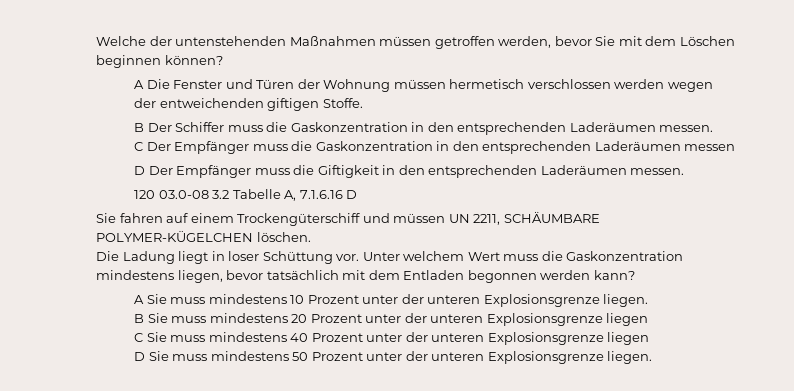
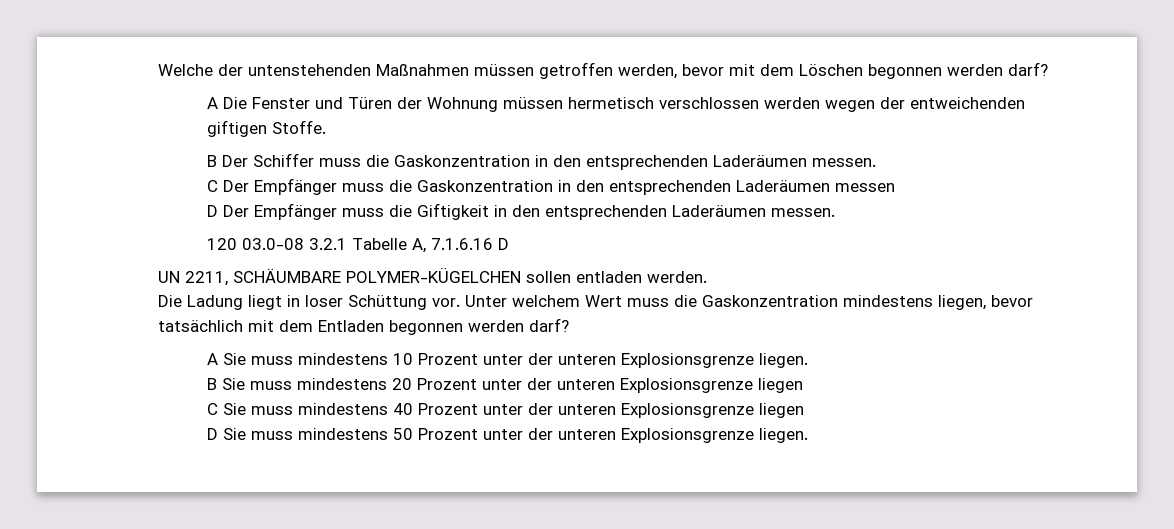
- Welche der untenstehenden Maßnahmen müssen getroffen werden, bevor Sie mit dem Löschen beginnen können?
+ Welche der untenstehenden Maßnahmen müssen getroffen werden, bevor mit dem Löschen begonnen werden darf?
- 120 03.0-08 3.2 Tabelle A, 7.1.6.16 D
+ 120 03.0-08 3.2.1 Tabelle A, 7.1.6.16 D
- Sie fahren auf einem Trockengüterschiff und müssen UN 2211, SCHÄUMBARE POLYMER-KÜGELCHEN löschen.
+ UN 2211, SCHÄUMBARE POLYMER-KÜGELCHEN sollen entladen werden.
- Unter welchem Wert muss die Gaskonzentration mindestens liegen, bevor tatsächlich mit dem Entladen begonnen werden kann?
+ Unter welchem Wert muss die Gaskonzentration mindestens liegen, bevor tatsächlich mit dem Entladen begonnen werden darf?

